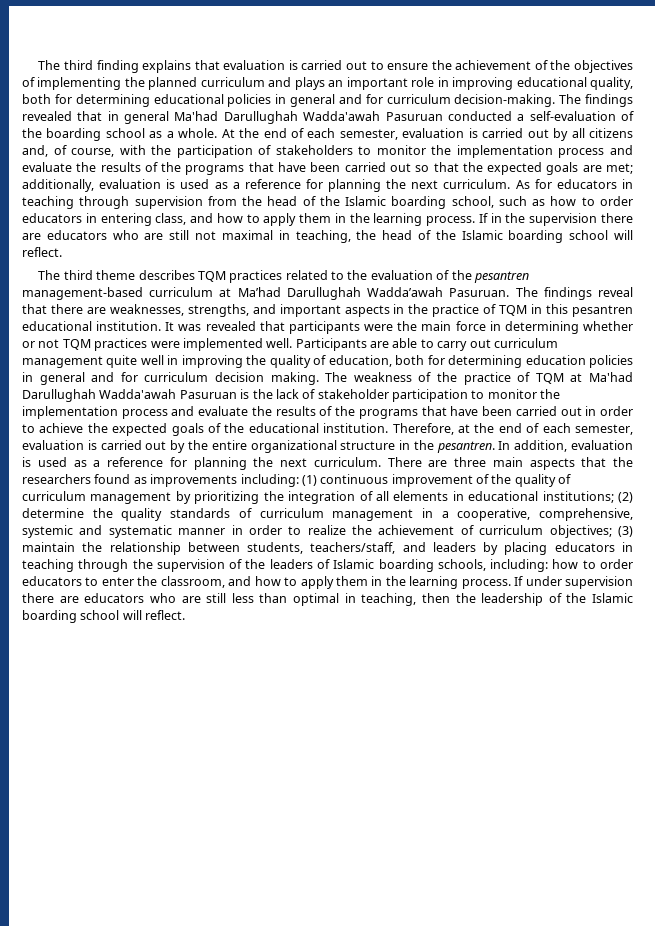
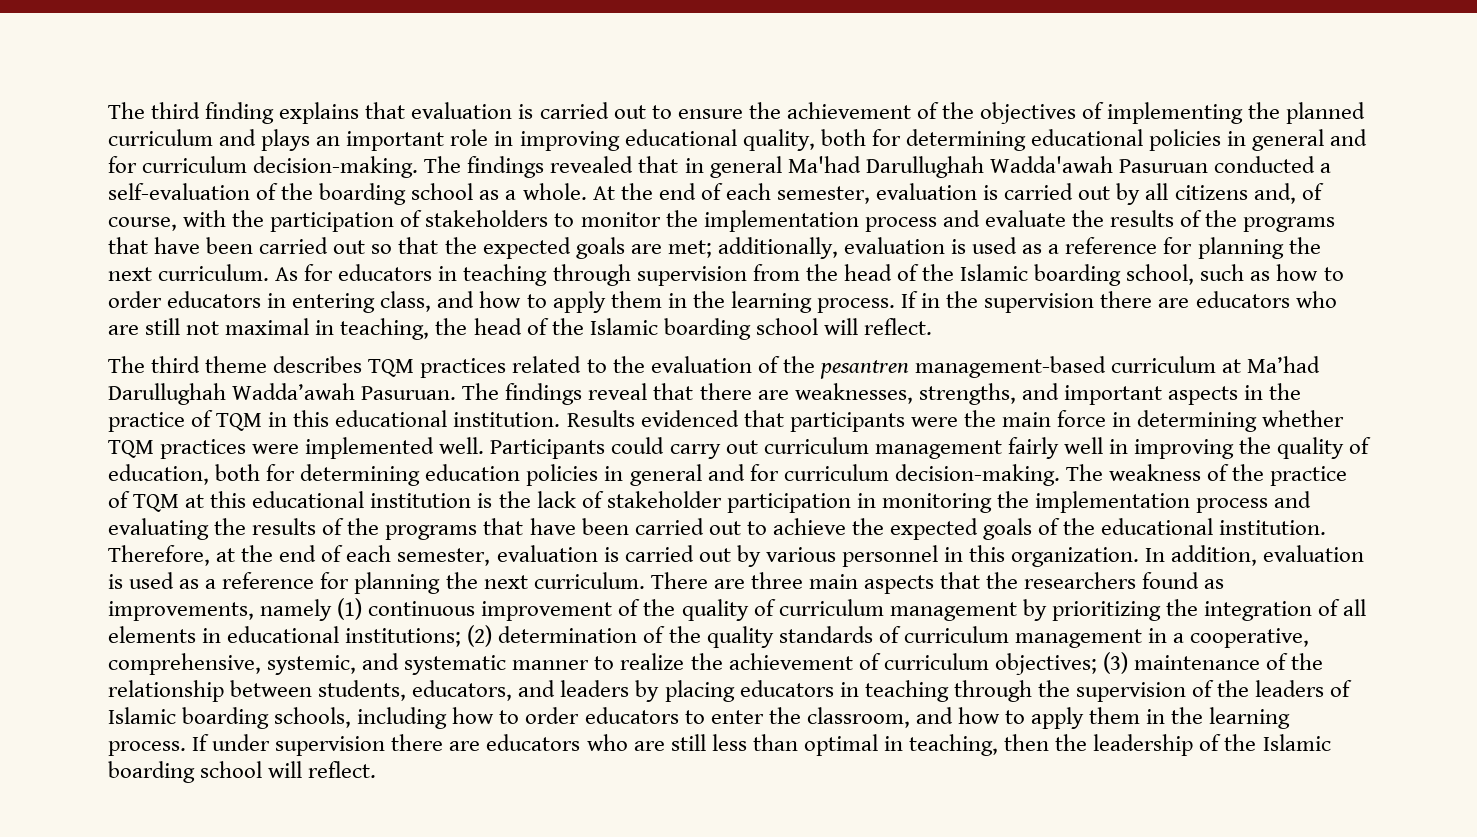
- The findings reveal that there are weaknesses, strengths, and important aspects in the practice of TQM in this pesantren educational institution. It was revealed that participants were the main force in determining whether or not TQM practices were implemented well.
+ The findings reveal that there are weaknesses, strengths, and important aspects in the practice of TQM in this educational institution. Results evidenced that participants were the main force in determining whether TQM practices were implemented well.
- Participants are able to carry out curriculum management quite well in improving the quality of education, both for determining education policies in general and for curriculum decision making.
+ Participants could carry out curriculum management fairly well in improving the quality of education, both for determining education policies in general and for curriculum decision-making.
- The weakness of the practice of TQM at Ma'had Darullughah Wadda'awah Pasuruan is the lack of stakeholder participation to monitor the implementation process and evaluate the results of the programs that have been carried out in order to achieve the expected goals of the educational institution.
+ The weakness of the practice of TQM at this educational institution is the lack of stakeholder participation in monitoring the implementation process and evaluating the results of the programs that have been carried out to achieve the expected goals of the educational institution.
- Therefore, at the end of each semester, evaluation is carried out by the entire organizational structure in the pesantren.
+ Therefore, at the end of each semester, evaluation is carried out by various personnel in this organization.
- There are three main aspects that the researchers found as improvements including: (1) continuous improvement of the quality of curriculum management by prioritizing the integration of all elements in educational institutions;
+ There are three main aspects that the researchers found as improvements, namely (1) continuous improvement of the quality of curriculum management by prioritizing the integration of all elements in educational institutions;
- (2) determine the quality standards of curriculum management in a cooperative, comprehensive, systemic and systematic manner in order to realize the achievement of curriculum objectives;
+ (2) determination of the quality standards of curriculum management in a cooperative, comprehensive, systemic, and systematic manner to realize the achievement of curriculum objectives;
- (3) maintain the relationship between students, teachers/staff, and leaders by placing educators in teaching through the supervision of the leaders of Islamic boarding schools, including: how to order educators to enter the classroom, and how to apply them in the learning process.
+ (3) maintenance of the relationship between students, educators, and leaders by placing educators in teaching through the supervision of the leaders of Islamic boarding schools, including how to order educators to enter the classroom, and how to apply them in the learning process.

